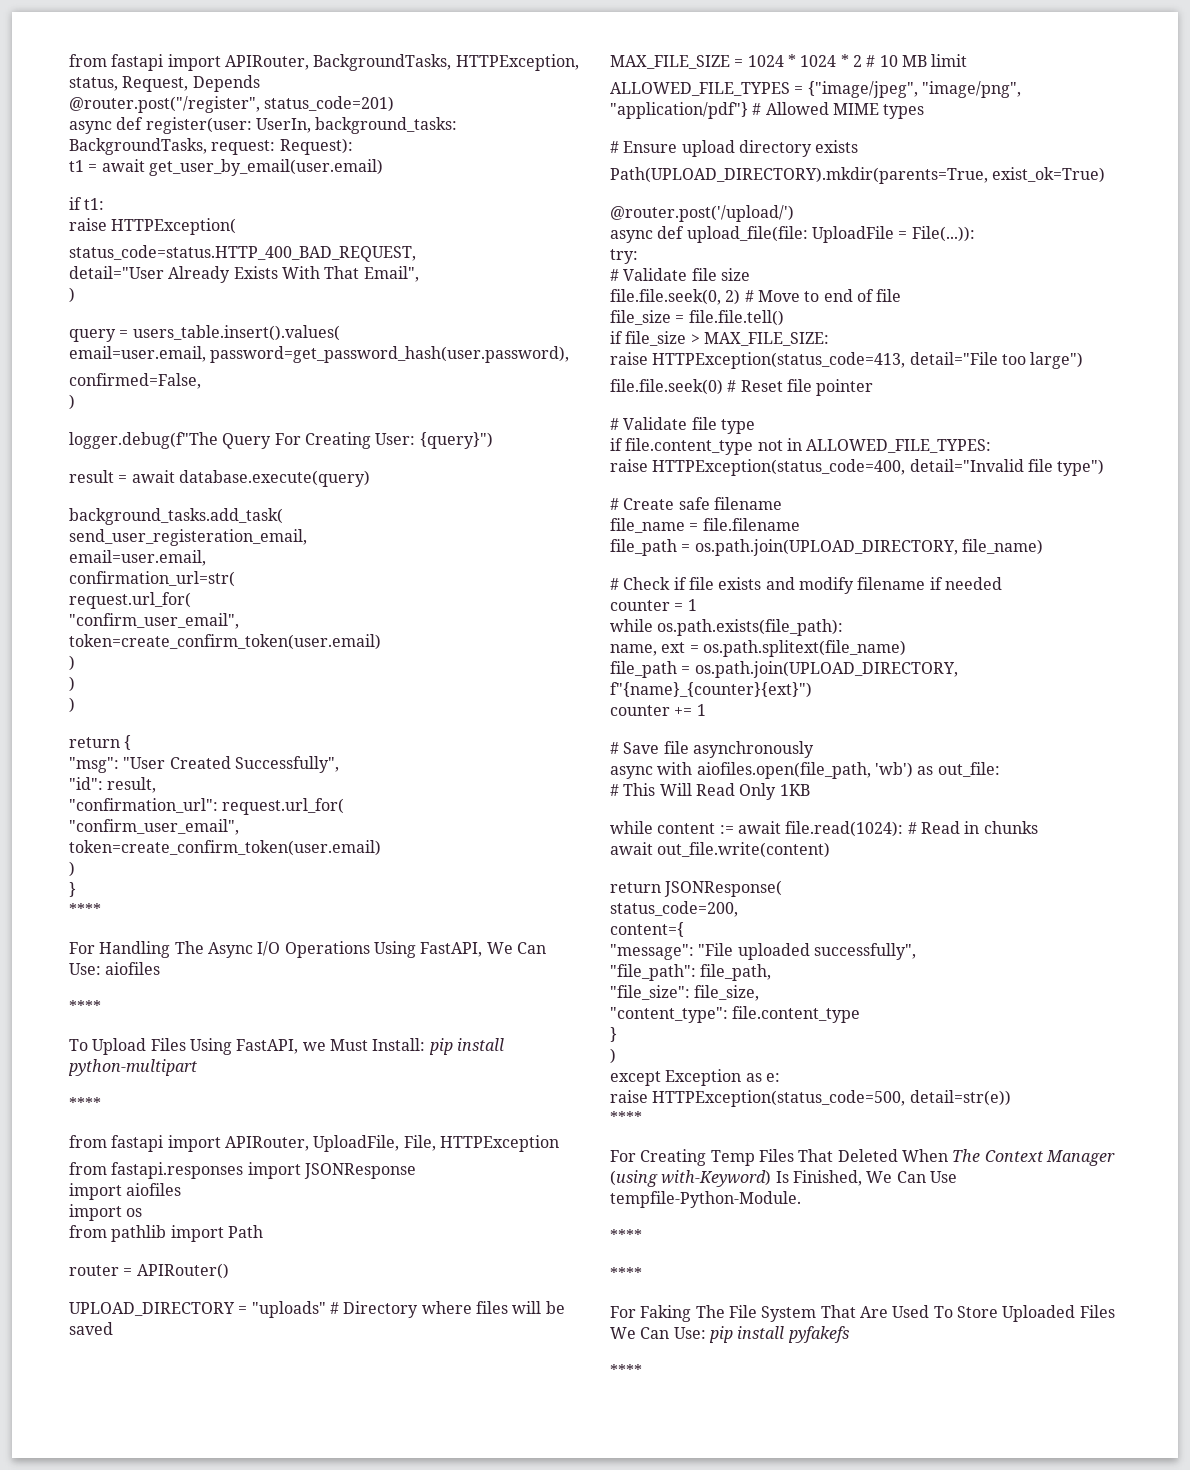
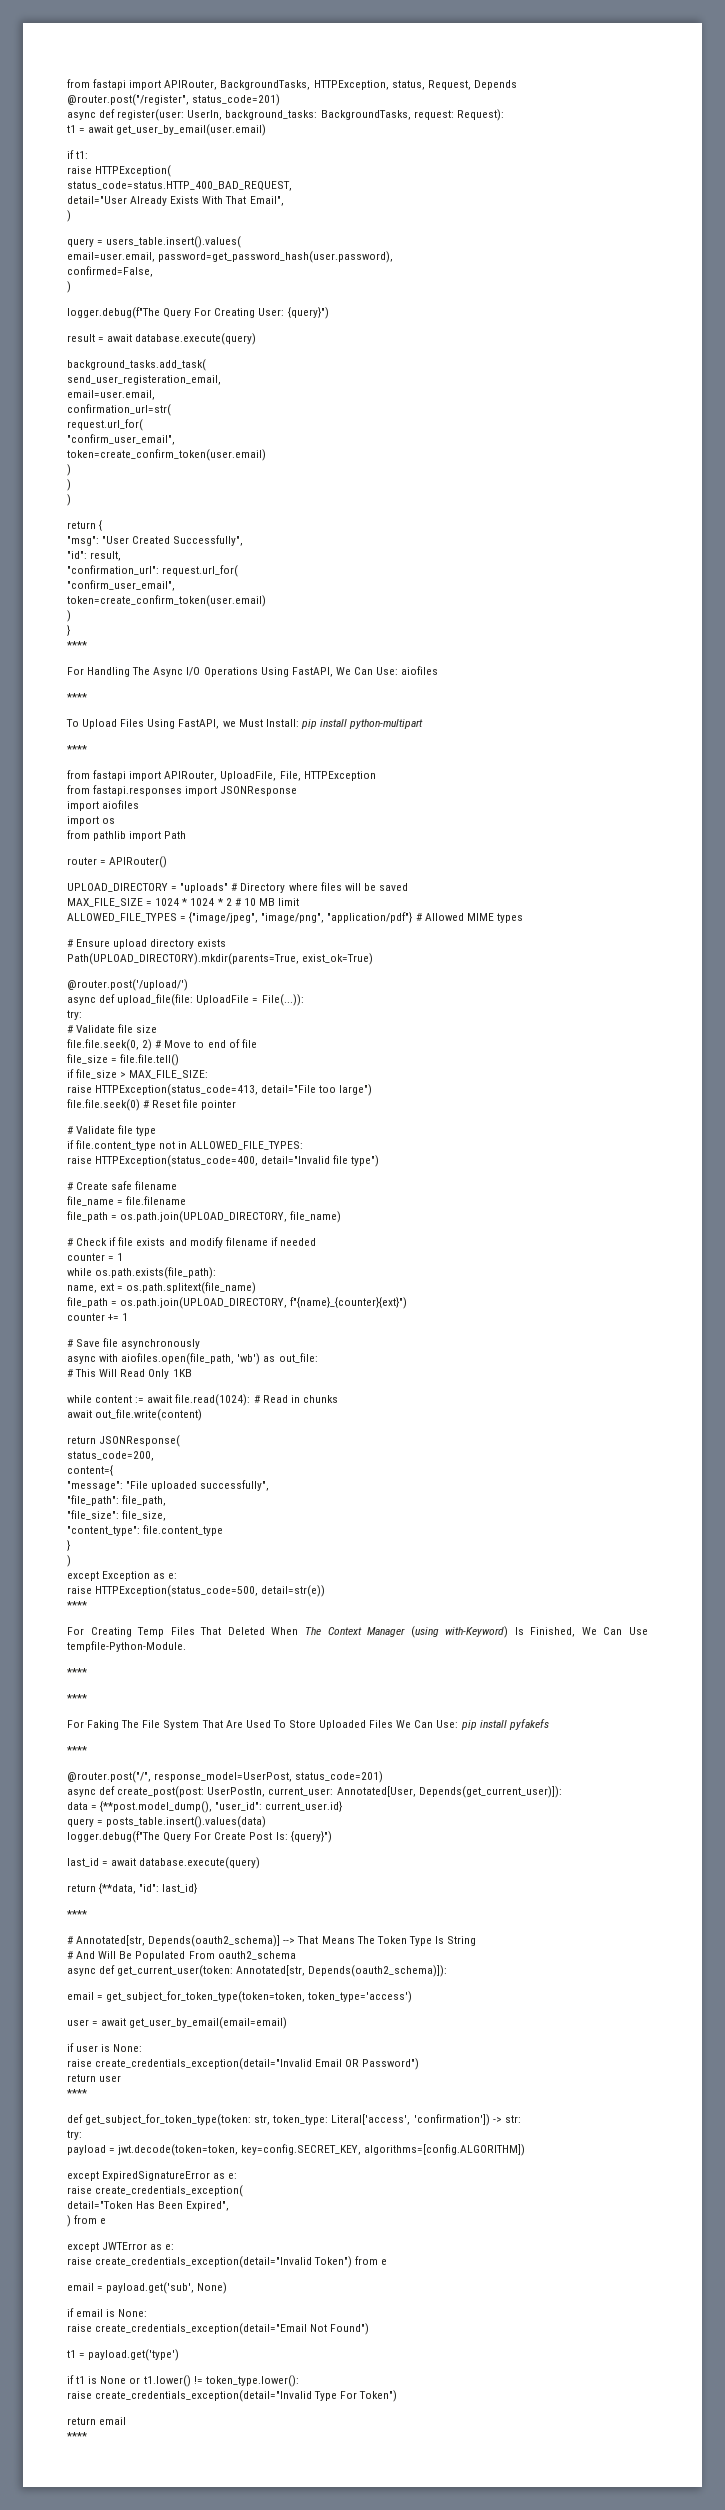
+ @router.post("/", response_model=UserPost, status_code=201)
+ async def create_post(post: UserPostIn, current_user: Annotated[User, Depends(get_current_user)]):
+ data = {**post.model_dump(), "user_id": current_user.id}
+ query = posts_table.insert().values(data)
+ logger.debug(f"The Query For Create Post Is: {query}")
+ last_id = await database.execute(query)
+ return {**data, "id": last_id}
+ ****
+ # Annotated[str, Depends(oauth2_schema)] --> That Means The Token Type Is String
+ # And Will Be Populated From oauth2_schema
+ async def get_current_user(token: Annotated[str, Depends(oauth2_schema)]):
+ email = get_subject_for_token_type(token=token, token_type='access')
+ user = await get_user_by_email(email=email)
+ if user is None:
+ raise create_credentials_exception(detail="Invalid Email OR Password")
+ return user
+ ****
+ def get_subject_for_token_type(token: str, token_type: Literal['access', 'confirmation']) -> str:
+ try:
+ payload = jwt.decode(token=token, key=config.SECRET_KEY, algorithms=[config.ALGORITHM])
+ except ExpiredSignatureError as e:
+ raise create_credentials_exception(
+ detail="Token Has Been Expired",
+ ) from e
+ except JWTError as e:
+ raise create_credentials_exception(detail="Invalid Token") from e
+ email = payload.get('sub', None)
+ if email is None:
+ raise create_credentials_exception(detail="Email Not Found")
+ t1 = payload.get('type')
+ if t1 is None or t1.lower() != token_type.lower():
+ raise create_credentials_exception(detail="Invalid Type For Token")
+ return email
+ ****

